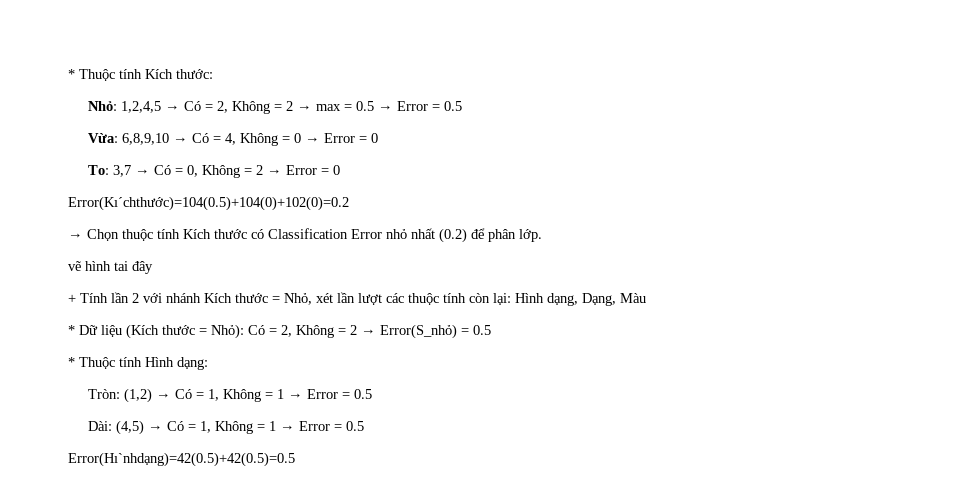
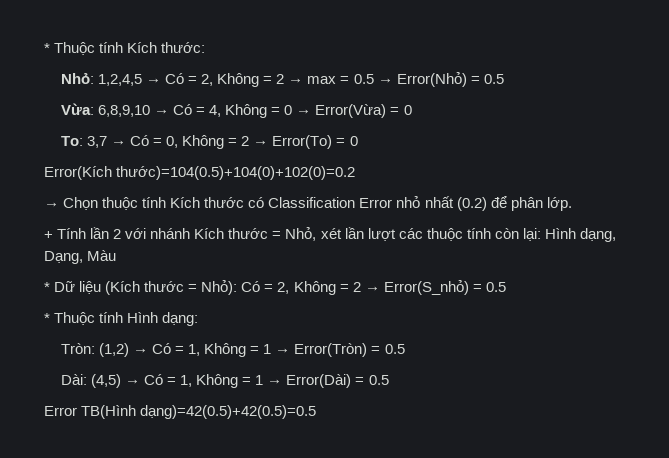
- Nhỏ: 1,2,4,5 → Có = 2, Không = 2 → max = 0.5 → Error = 0.5
+ Nhỏ: 1,2,4,5 → Có = 2, Không = 2 → max = 0.5 → Error(Nhỏ) = 0.5
- Vừa: 6,8,9,10 → Có = 4, Không = 0 → Error = 0
+ Vừa: 6,8,9,10 → Có = 4, Không = 0 → Error(Vừa) = 0
- To: 3,7 → Có = 0, Không = 2 → Error = 0
- Error(Kıˊchthước)=104(0.5)+104(0)+102(0)=0.2
+ To: 3,7 → Có = 0, Không = 2 → Error(To) = 0
+ Error(Kích thước)=104(0.5)+104(0)+102(0)=0.2
- vẽ hình tai đây
- Tròn: (1,2) → Có = 1, Không = 1 → Error = 0.5
+ Tròn: (1,2) → Có = 1, Không = 1 → Error(Tròn) = 0.5
- Dài: (4,5) → Có = 1, Không = 1 → Error = 0.5
- Error(Hıˋnhdạng)=42(0.5)+42(0.5)=0.5
+ Dài: (4,5) → Có = 1, Không = 1 → Error(Dài) = 0.5
+ Error TB(Hình dạng)=42(0.5)+42(0.5)=0.5

